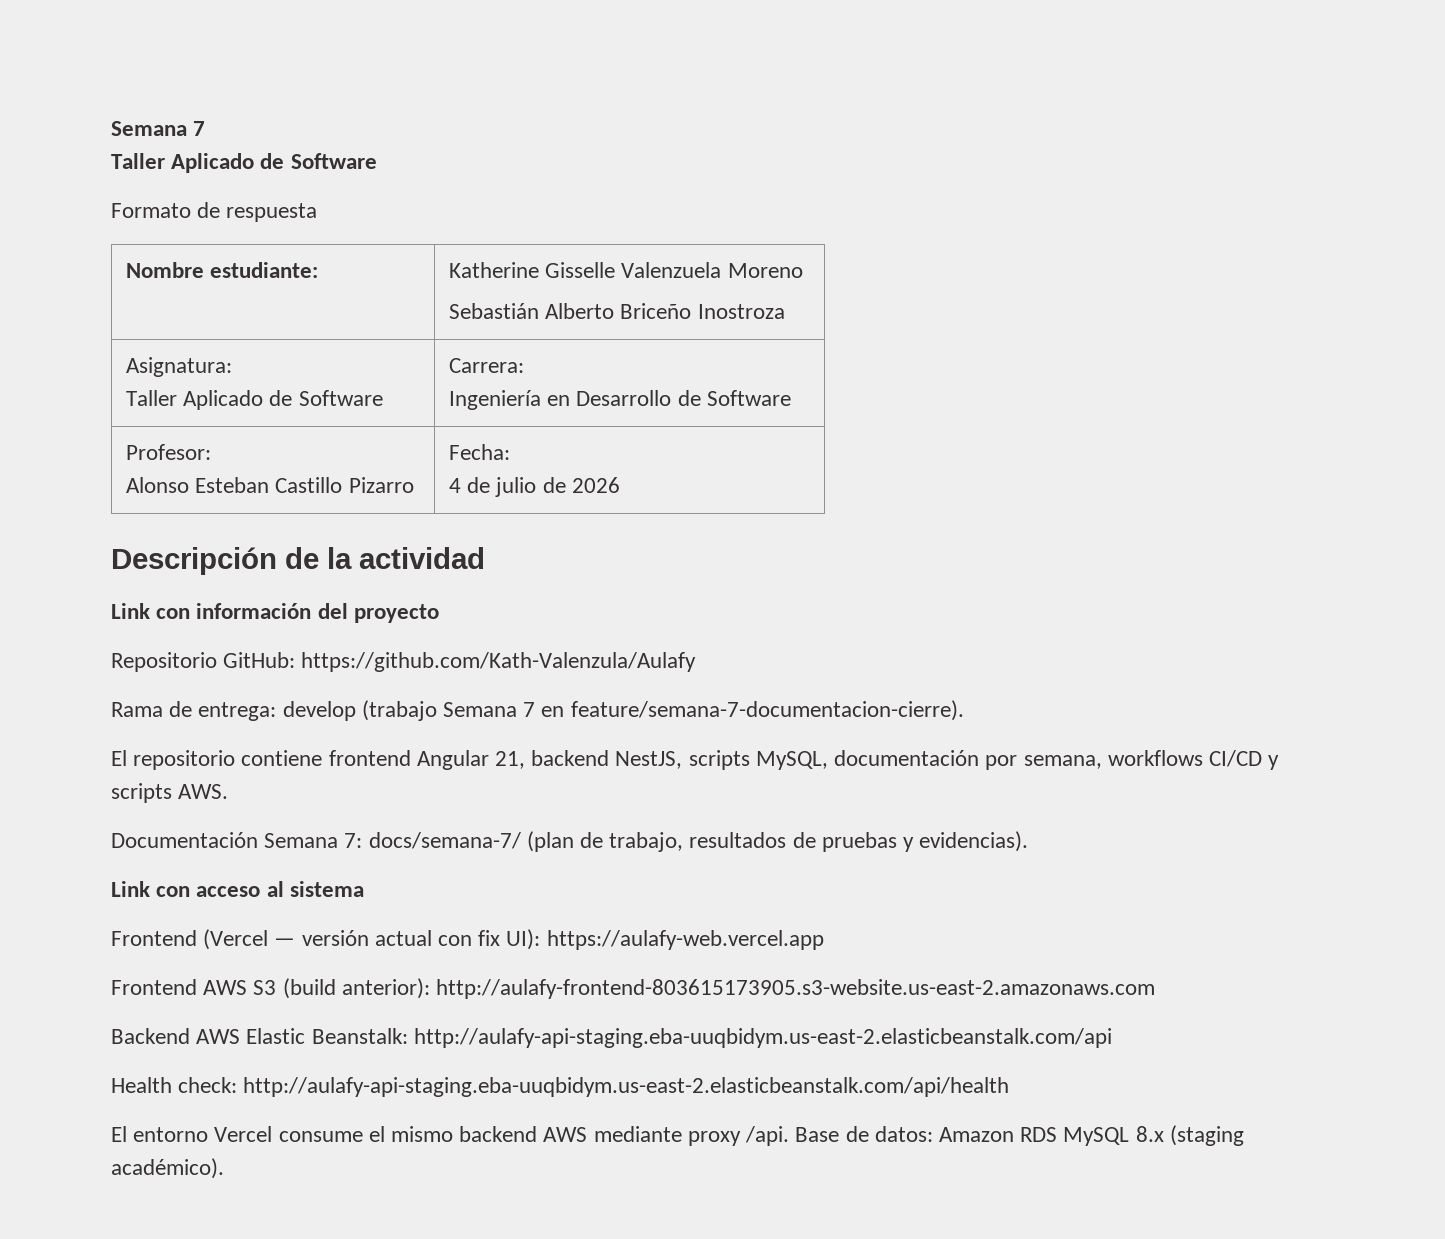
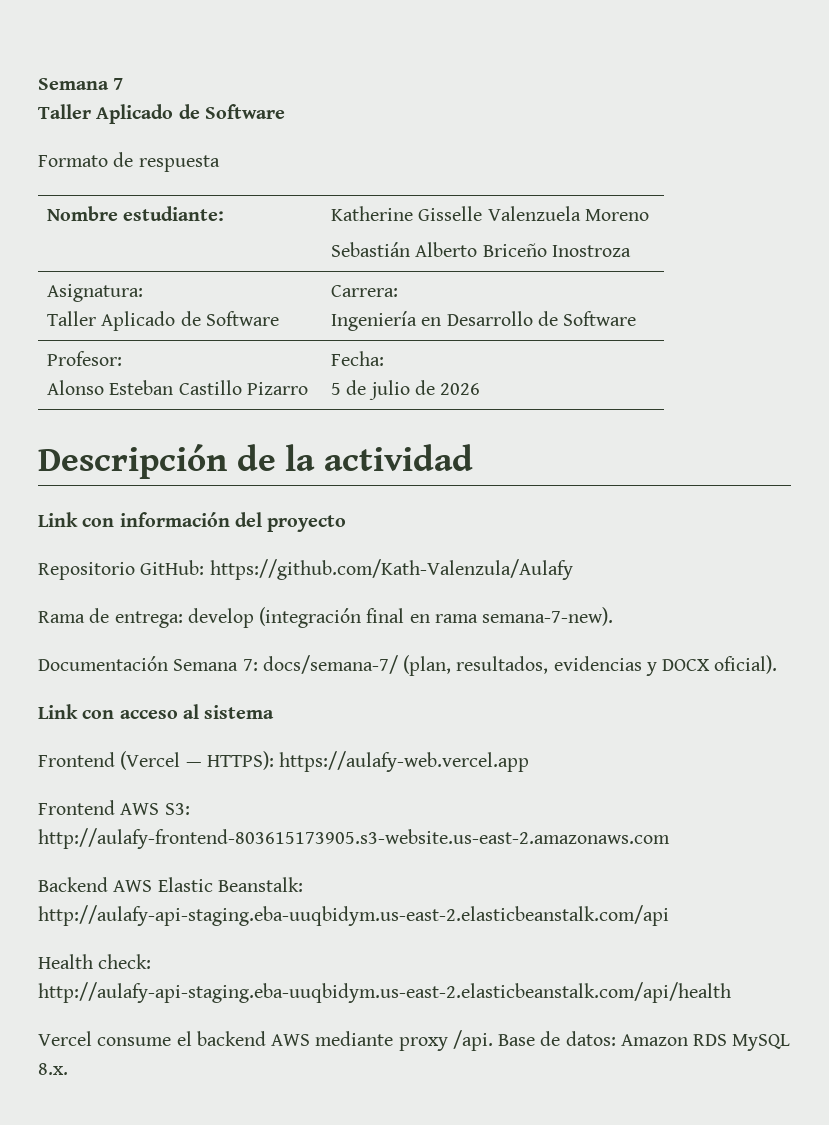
  Profesor:
  Alonso Esteban Castillo Pizarro | Fecha:
- 4 de julio de 2026
+ 5 de julio de 2026
- Rama de entrega: develop (trabajo Semana 7 en feature/semana-7-documentacion-cierre).
- El repositorio contiene frontend Angular 21, backend NestJS, scripts MySQL, documentación por semana, workflows CI/CD y scripts AWS.
- Documentación Semana 7: docs/semana-7/ (plan de trabajo, resultados de pruebas y evidencias).
+ Rama de entrega: develop (integración final en rama semana-7-new).
+ Documentación Semana 7: docs/semana-7/ (plan, resultados, evidencias y DOCX oficial).
- Frontend (Vercel — versión actual con fix UI): https://aulafy-web.vercel.app
+ Frontend (Vercel — HTTPS): https://aulafy-web.vercel.app
- Frontend AWS S3 (build anterior): http://aulafy-frontend-803615173905.s3-website.us-east-2.amazonaws.com
+ Frontend AWS S3: http://aulafy-frontend-803615173905.s3-website.us-east-2.amazonaws.com
- El entorno Vercel consume el mismo backend AWS mediante proxy /api.
+ Vercel consume el backend AWS mediante proxy /api.
- Base de datos: Amazon RDS MySQL 8.x (staging académico).
+ Base de datos: Amazon RDS MySQL 8.x.

